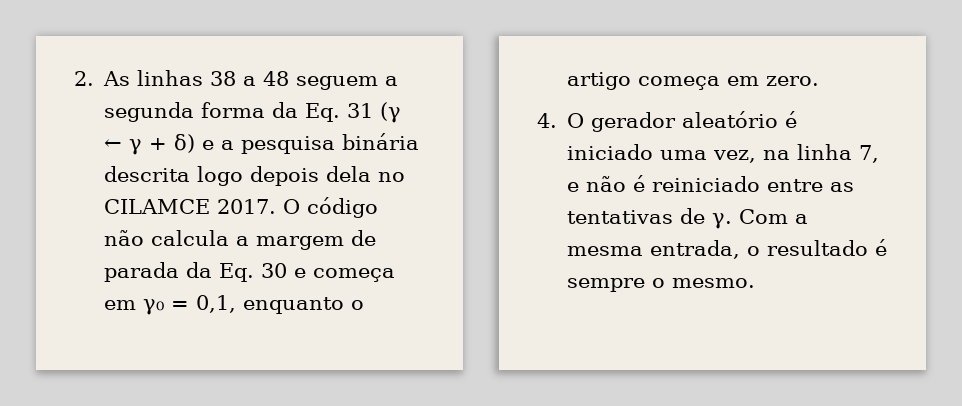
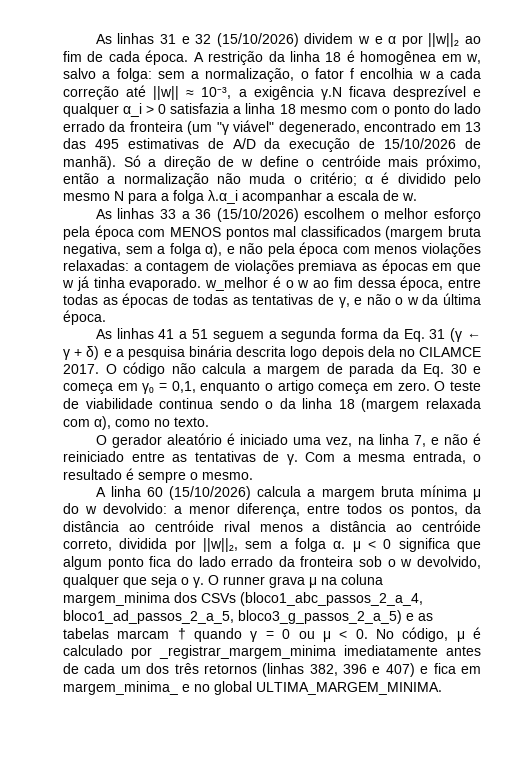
- 2. As linhas 38 a 48 seguem a segunda forma da Eq. 31 (γ ← γ + δ) e a pesquisa binária descrita logo depois dela no CILAMCE 2017.
+ As linhas 31 e 32 (15/10/2026) dividem w e α por ||w||₂ ao fim de cada época. A restrição da linha 18 é homogênea em w, salvo a folga: sem a normalização, o fator f encolhia w a cada correção até ||w|| ≈ 10⁻³, a exigência γ.N ficava desprezível e qualquer α_i > 0 satisfazia a linha 18 mesmo com o ponto do lado errado da fronteira (um "γ viável" degenerado, encontrado em 13 das 495 estimativas de A/D da execução de 15/10/2026 de manhã). Só a direção de w define o centróide mais próximo, então a normalização não muda o critério; α é dividido pelo mesmo N para a folga λ.α_i acompanhar a escala de w.
+ As linhas 33 a 36 (15/10/2026) escolhem o melhor esforço pela época com MENOS pontos mal classificados (margem bruta negativa, sem a folga α), e não pela época com menos violações relaxadas: a contagem de violações premiava as épocas em que w já tinha evaporado. w_melhor é o w ao fim dessa época, entre todas as épocas de todas as tentativas de γ, e não o w da última época.
+ As linhas 41 a 51 seguem a segunda forma da Eq. 31 (γ ← γ + δ) e a pesquisa binária descrita logo depois dela no CILAMCE 2017.
- O código não calcula a margem de parada da Eq. 30 e começa em γ₀ = 0,1, enquanto o artigo começa em zero.
- 4. O gerador aleatório é iniciado uma vez, na linha 7, e não é reiniciado entre as tentativas de γ.
+ O código não calcula a margem de parada da Eq. 30 e começa em γ₀ = 0,1, enquanto o artigo começa em zero. O teste de viabilidade continua sendo o da linha 18 (margem relaxada com α), como no texto.
+ O gerador aleatório é iniciado uma vez, na linha 7, e não é reiniciado entre as tentativas de γ.
+ A linha 60 (15/10/2026) calcula a margem bruta mínima μ do w devolvido: a menor diferença, entre todos os pontos, da distância ao centróide rival menos a distância ao centróide correto, dividida por ||w||₂, sem a folga α. μ < 0 significa que algum ponto fica do lado errado da fronteira sob o w devolvido, qualquer que seja o γ. O runner grava μ na coluna margem_minima dos CSVs (bloco1_abc_passos_2_a_4, bloco1_ad_passos_2_a_5, bloco3_g_passos_2_a_5) e as tabelas marcam † quando γ = 0 ou μ < 0. No código, μ é calculado por _registrar_margem_minima imediatamente antes de cada um dos três retornos (linhas 382, 396 e 407) e fica em margem_minima_ e no global ULTIMA_MARGEM_MINIMA.

